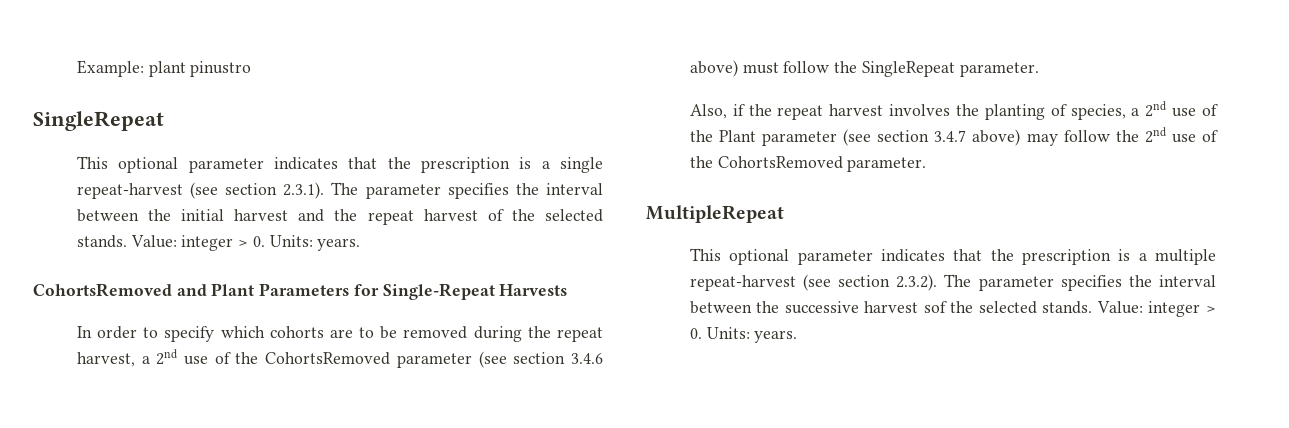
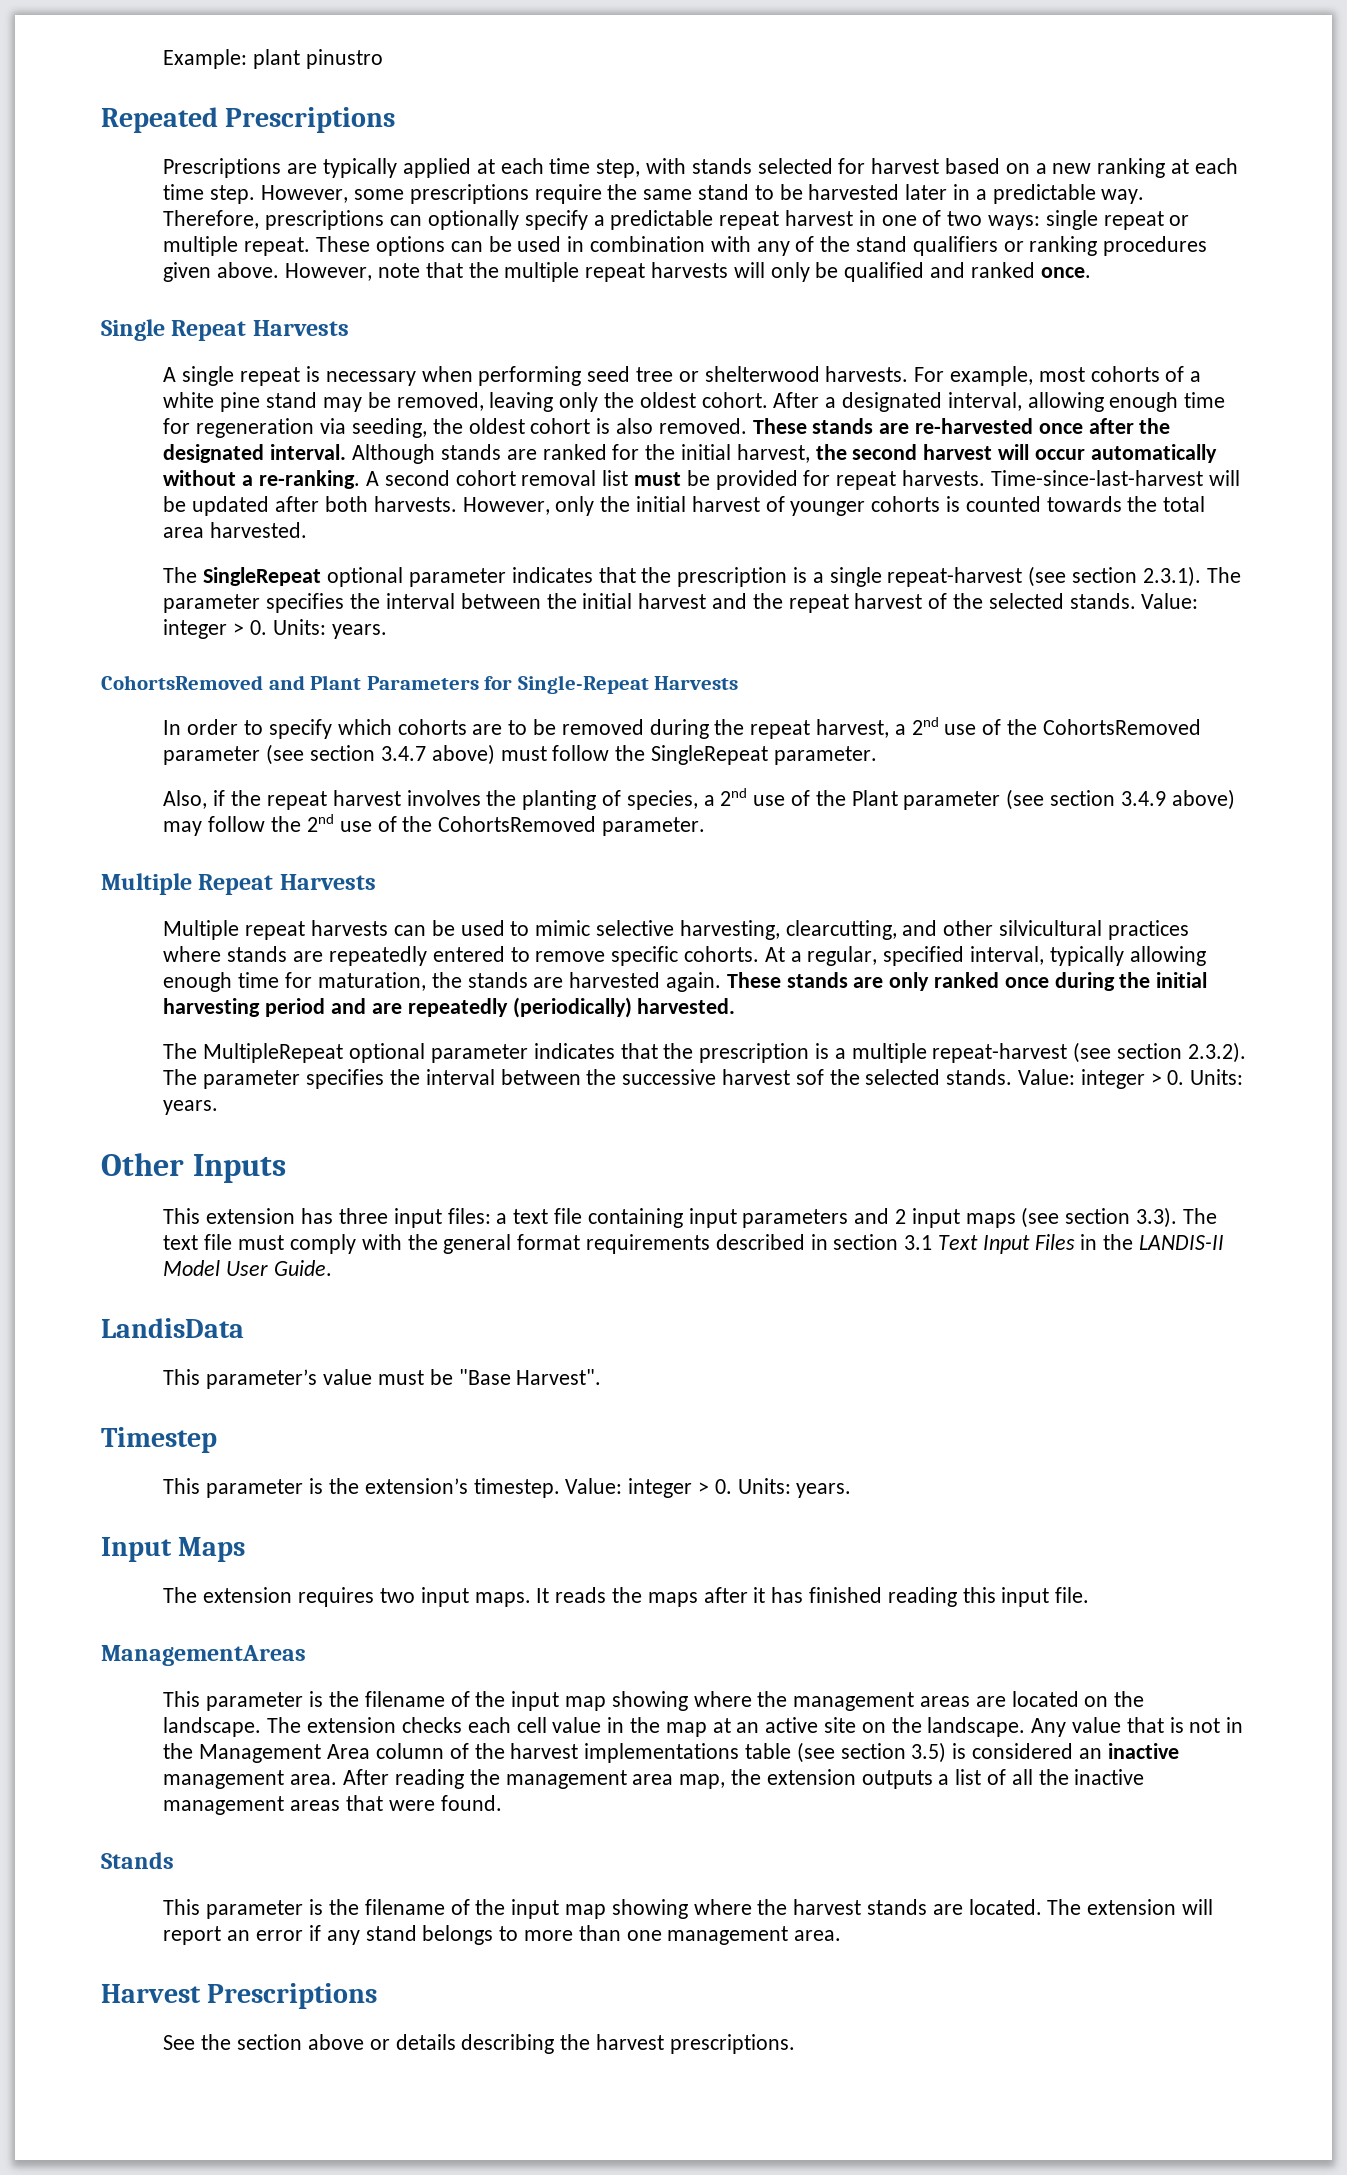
  Example: plant pinustro
- SingleRepeat
- This optional parameter indicates that the prescription is a single repeat-harvest (see section 2.3.1). The parameter specifies the interval between the initial harvest and the repeat harvest of the selected stands.
+ Repeated Prescriptions
+ Prescriptions are typically applied at each time step, with stands selected for harvest based on a new ranking at each time step. However, some prescriptions require the same stand to be harvested later in a predictable way. Therefore, prescriptions can optionally specify a predictable repeat harvest in one of two ways: single repeat or multiple repeat. These options can be used in combination with any of the stand qualifiers or ranking procedures given above. However, note that the multiple repeat harvests will only be qualified and ranked once.
+ Single Repeat Harvests
+ A single repeat is necessary when performing seed tree or shelterwood harvests. For example, most cohorts of a white pine stand may be removed, leaving only the oldest cohort. After a designated interval, allowing enough time for regeneration via seeding, the oldest cohort is also removed. These stands are re-harvested once after the designated interval. Although stands are ranked for the initial harvest, the second harvest will occur automatically without a re-ranking. A second cohort removal list must be provided for repeat harvests. Time-since-last-harvest will be updated after both harvests. However, only the initial harvest of younger cohorts is counted towards the total area harvested.
+ The SingleRepeat optional parameter indicates that the prescription is a single repeat-harvest (see section 2.3.1). The parameter specifies the interval between the initial harvest and the repeat harvest of the selected stands.
- In order to specify which cohorts are to be removed during the repeat harvest, a 2nd use of the CohortsRemoved parameter (see section 3.4.6 above) must follow the SingleRepeat parameter.
+ In order to specify which cohorts are to be removed during the repeat harvest, a 2nd use of the CohortsRemoved parameter (see section 3.4.7 above) must follow the SingleRepeat parameter.
- Also, if the repeat harvest involves the planting of species, a 2nd use of the Plant parameter (see section 3.4.7 above) may follow the 2nd use of the CohortsRemoved parameter.
+ Also, if the repeat harvest involves the planting of species, a 2nd use of the Plant parameter (see section 3.4.9 above) may follow the 2nd use of the CohortsRemoved parameter.
- MultipleRepeat
- This optional parameter indicates that the prescription is a multiple repeat-harvest (see section 2.3.2). The parameter specifies the interval between the successive harvest sof the selected stands.
+ Multiple Repeat Harvests
+ Multiple repeat harvests can be used to mimic selective harvesting, clearcutting, and other silvicultural practices where stands are repeatedly entered to remove specific cohorts. At a regular, specified interval, typically allowing enough time for maturation, the stands are harvested again. These stands are only ranked once during the initial harvesting period and are repeatedly (periodically) harvested.
+ The MultipleRepeat optional parameter indicates that the prescription is a multiple repeat-harvest (see section 2.3.2). The parameter specifies the interval between the successive harvest sof the selected stands.
+ Other Inputs
+ This extension has three input files: a text file containing input parameters and 2 input maps (see section 3.3). The text file must comply with the general format requirements described in section 3.1 Text Input Files in the LANDIS-II Model User Guide.
+ LandisData
+ This parameter’s value must be "Base Harvest".
+ Timestep
+ This parameter is the extension’s timestep. Value: integer > 0. Units: years.
+ Input Maps
+ The extension requires two input maps. It reads the maps after it has finished reading this input file.
+ ManagementAreas
+ This parameter is the filename of the input map showing where the management areas are located on the landscape. The extension checks each cell value in the map at an active site on the landscape. Any value that is not in the Management Area column of the harvest implementations table (see section 3.5) is considered an inactive management area. After reading the management area map, the extension outputs a list of all the inactive management areas that were found.
+ Stands
+ This parameter is the filename of the input map showing where the harvest stands are located. The extension will report an error if any stand belongs to more than one management area.
+ Harvest Prescriptions
+ See the section above or details describing the harvest prescriptions.

